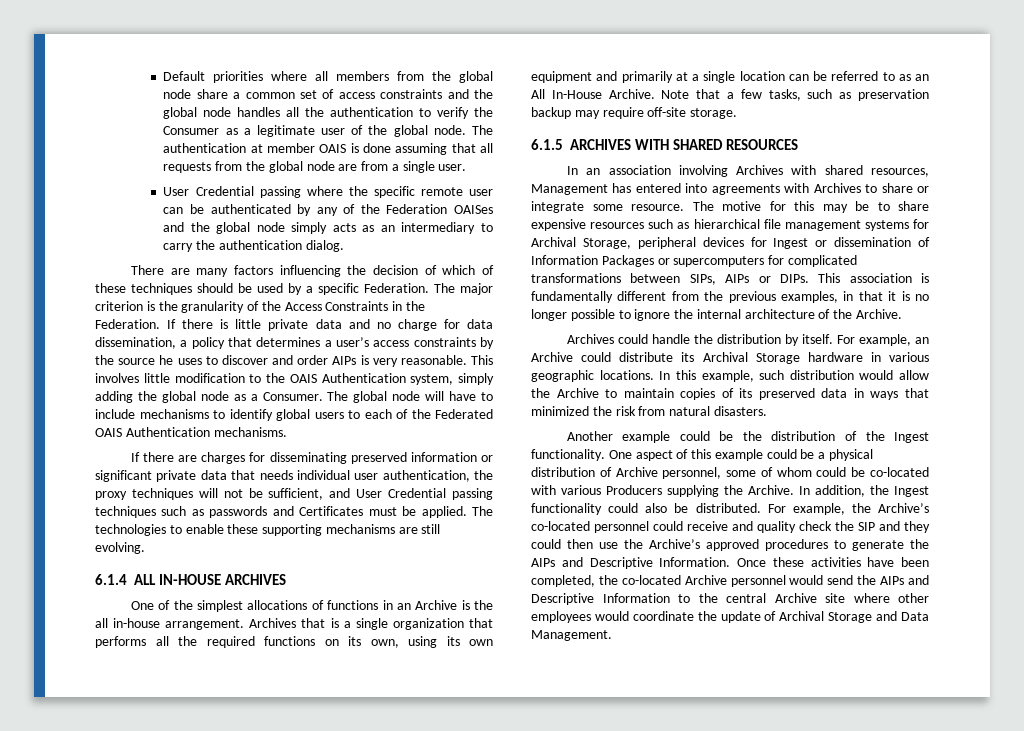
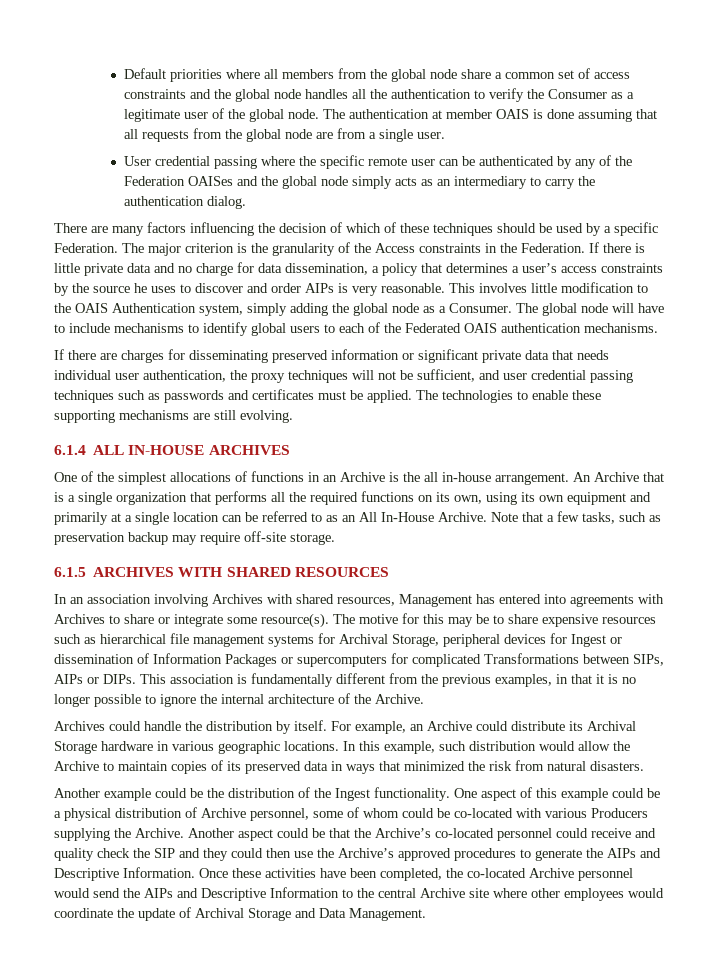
- User Credential passing where the specific remote user can be authenticated by any of the Federation OAISes and the global node simply acts as an intermediary to carry the authentication dialog.
+ User credential passing where the specific remote user can be authenticated by any of the Federation OAISes and the global node simply acts as an intermediary to carry the authentication dialog.
- The major criterion is the granularity of the Access Constraints in the Federation.
+ The major criterion is the granularity of the Access constraints in the Federation.
- The global node will have to include mechanisms to identify global users to each of the Federated OAIS Authentication mechanisms.
+ The global node will have to include mechanisms to identify global users to each of the Federated OAIS authentication mechanisms.
- If there are charges for disseminating preserved information or significant private data that needs individual user authentication, the proxy techniques will not be sufficient, and User Credential passing techniques such as passwords and Certificates must be applied.
+ If there are charges for disseminating preserved information or significant private data that needs individual user authentication, the proxy techniques will not be sufficient, and user credential passing techniques such as passwords and certificates must be applied.
- Archives that is a single organization that performs all the required functions on its own, using its own equipment and primarily at a single location can be referred to as an All In-House Archive.
+ An Archive that is a single organization that performs all the required functions on its own, using its own equipment and primarily at a single location can be referred to as an All In-House Archive.
- In an association involving Archives with shared resources, Management has entered into agreements with Archives to share or integrate some resource.
+ In an association involving Archives with shared resources, Management has entered into agreements with Archives to share or integrate some resource(s).
- The motive for this may be to share expensive resources such as hierarchical file management systems for Archival Storage, peripheral devices for Ingest or dissemination of Information Packages or supercomputers for complicated transformations between SIPs, AIPs or DIPs.
+ The motive for this may be to share expensive resources such as hierarchical file management systems for Archival Storage, peripheral devices for Ingest or dissemination of Information Packages or supercomputers for complicated Transformations between SIPs, AIPs or DIPs.
- In addition, the Ingest functionality could also be distributed. For example, the Archive’s co-located personnel could receive and quality check the SIP and they could then use the Archive’s approved procedures to generate the AIPs and Descriptive Information.
+ Another aspect could be that the Archive’s co-located personnel could receive and quality check the SIP and they could then use the Archive’s approved procedures to generate the AIPs and Descriptive Information.

